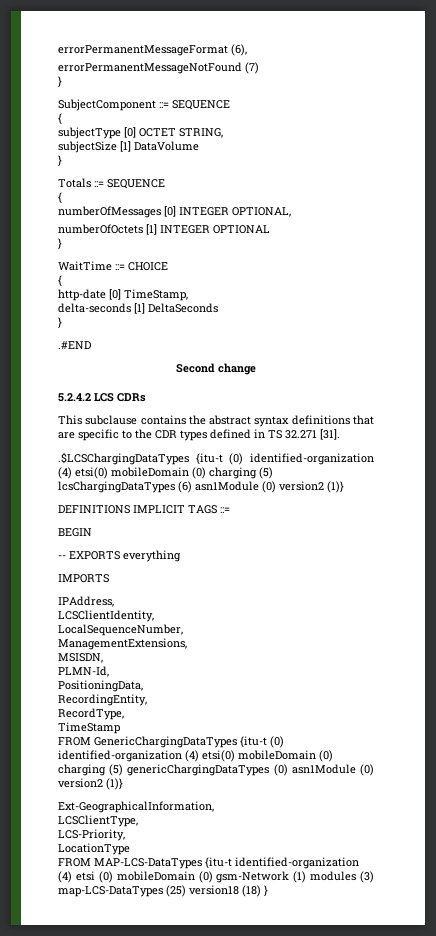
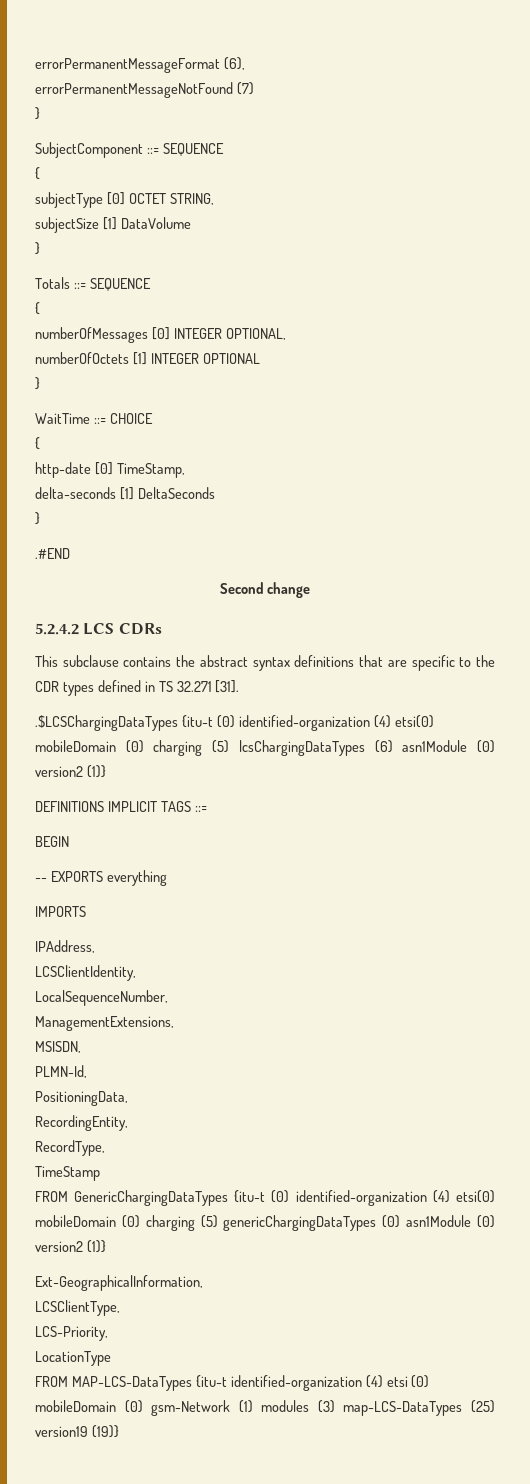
- FROM MAP-LCS-DataTypes {itu-t identified-organization (4) etsi (0) mobileDomain (0) gsm-Network (1) modules (3) map-LCS-DataTypes (25) version18 (18) }
+ FROM MAP-LCS-DataTypes {itu-t identified-organization (4) etsi (0) mobileDomain (0) gsm-Network (1) modules (3) map-LCS-DataTypes (25) version19 (19)}

